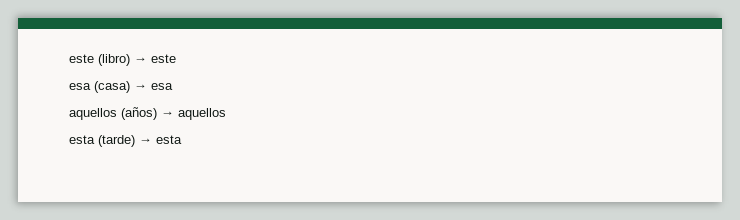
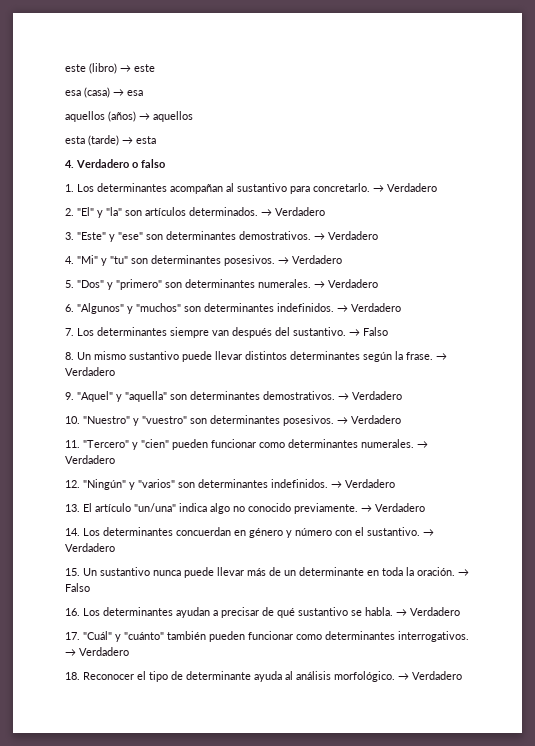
+ 4. Verdadero o falso
+ 1. Los determinantes acompañan al sustantivo para concretarlo. → Verdadero
+ 2. "El" y "la" son artículos determinados. → Verdadero
+ 3. "Este" y "ese" son determinantes demostrativos. → Verdadero
+ 4. "Mi" y "tu" son determinantes posesivos. → Verdadero
+ 5. "Dos" y "primero" son determinantes numerales. → Verdadero
+ 6. "Algunos" y "muchos" son determinantes indefinidos. → Verdadero
+ 7. Los determinantes siempre van después del sustantivo. → Falso
+ 8. Un mismo sustantivo puede llevar distintos determinantes según la frase. → Verdadero
+ 9. "Aquel" y "aquella" son determinantes demostrativos. → Verdadero
+ 10. "Nuestro" y "vuestro" son determinantes posesivos. → Verdadero
+ 11. "Tercero" y "cien" pueden funcionar como determinantes numerales. → Verdadero
+ 12. "Ningún" y "varios" son determinantes indefinidos. → Verdadero
+ 13. El artículo "un/una" indica algo no conocido previamente. → Verdadero
+ 14. Los determinantes concuerdan en género y número con el sustantivo. → Verdadero
+ 15. Un sustantivo nunca puede llevar más de un determinante en toda la oración. → Falso
+ 16. Los determinantes ayudan a precisar de qué sustantivo se habla. → Verdadero
+ 17. "Cuál" y "cuánto" también pueden funcionar como determinantes interrogativos. → Verdadero
+ 18. Reconocer el tipo de determinante ayuda al análisis morfológico. → Verdadero

